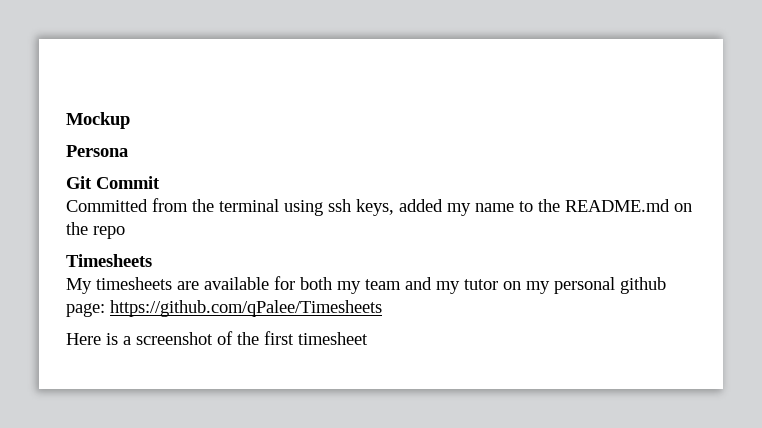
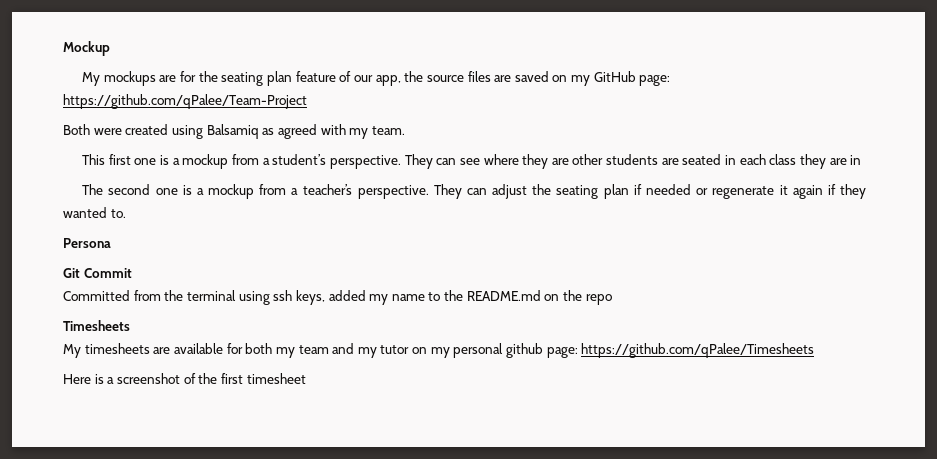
+ My mockups are for the seating plan feature of our app, the source files are saved on my GitHub page: https://github.com/qPalee/Team-Project
+ Both were created using Balsamiq as agreed with my team.
+ This first one is a mockup from a student’s perspective. They can see where they are other students are seated in each class they are in
+ The second one is a mockup from a teacher’s perspective. They can adjust the seating plan if needed or regenerate it again if they wanted to.

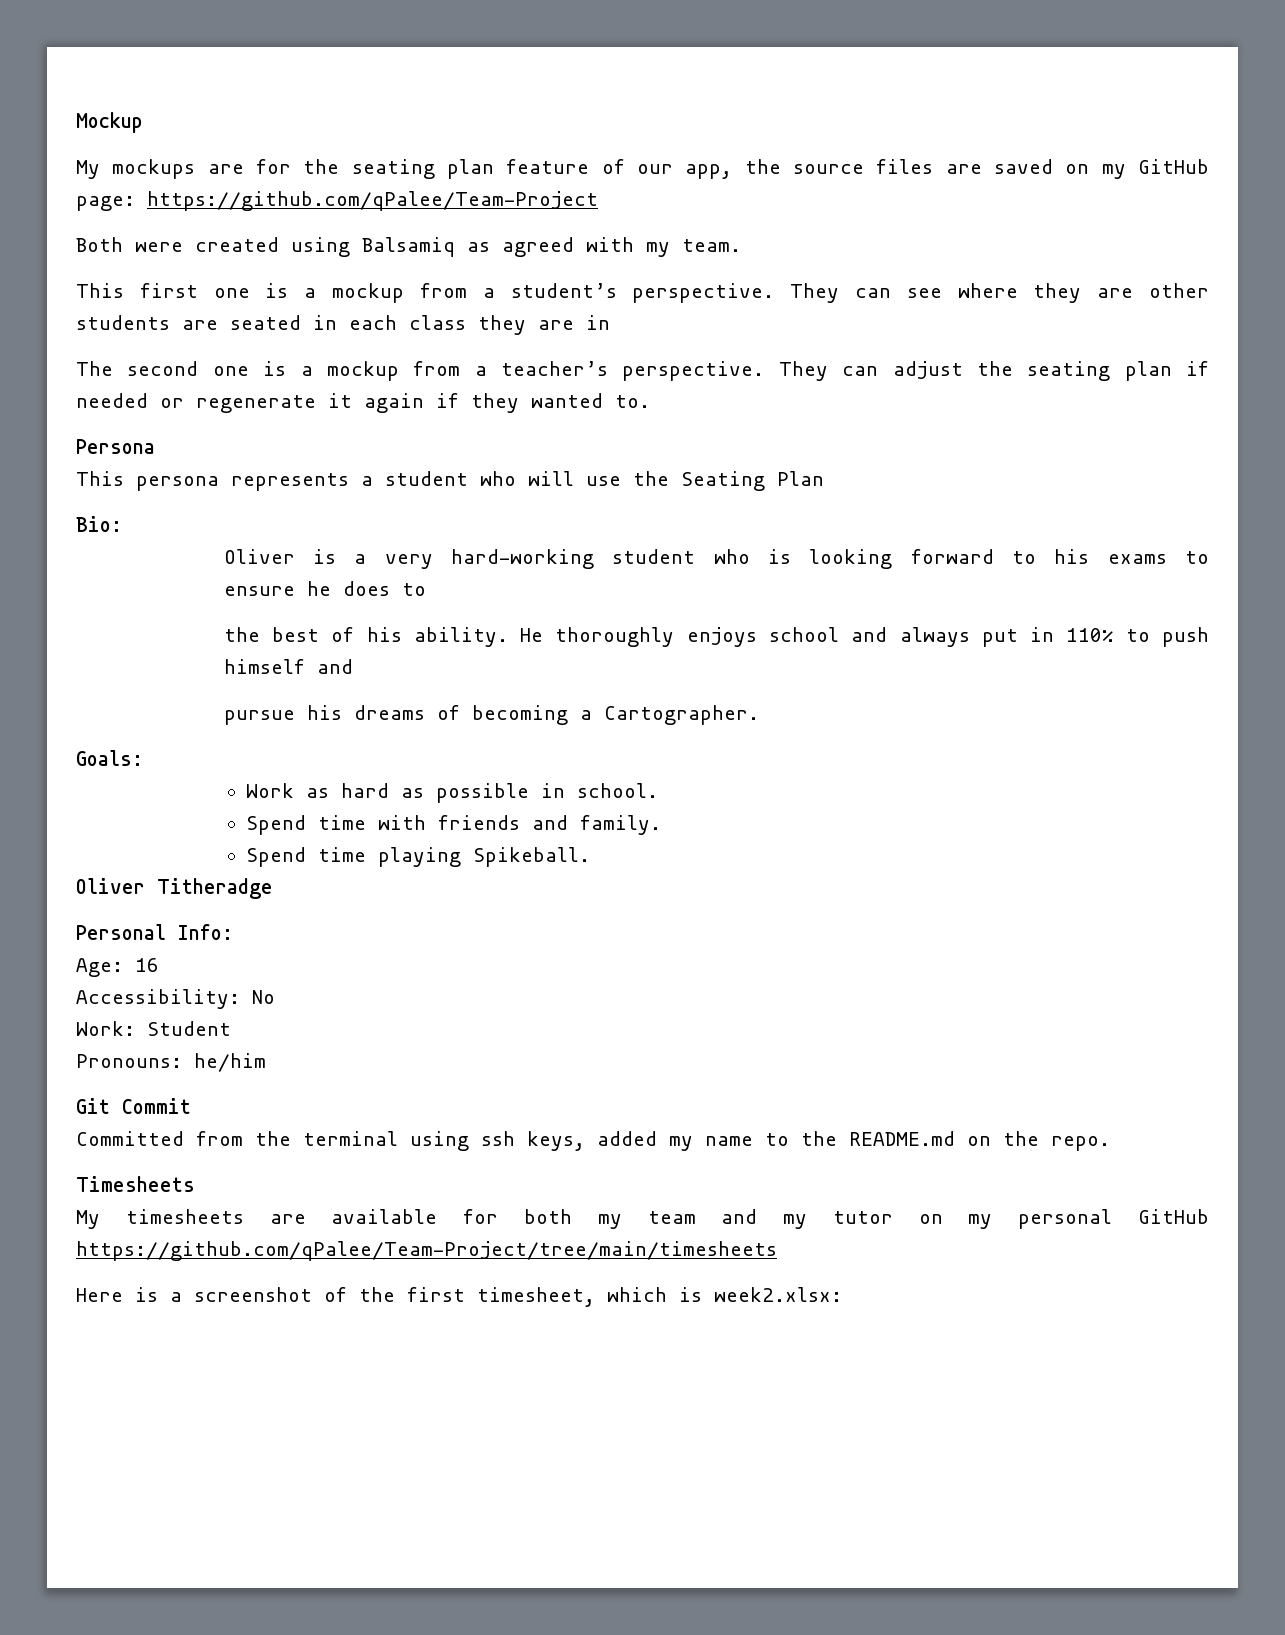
+ This persona represents a student who will use the Seating Plan
+ Bio:
+ Oliver is a very hard-working student who is looking forward to his exams to ensure he does to
+ the best of his ability. He thoroughly enjoys school and always put in 110% to push himself and
+ pursue his dreams of becoming a Cartographer.
+ Goals:
+ Work as hard as possible in school.
+ Spend time with friends and family.
+ Spend time playing Spikeball.
+ Oliver Titheradge
+ Personal Info:
+ Age: 16
+ Accessibility: No
+ Work: Student
+ Pronouns: he/him
- Committed from the terminal using ssh keys, added my name to the README.md on the repo
+ Committed from the terminal using ssh keys, added my name to the README.md on the repo.
- My timesheets are available for both my team and my tutor on my personal github page: https://github.com/qPalee/Timesheets
+ My timesheets are available for both my team and my tutor on my personal GitHub https://github.com/qPalee/Team-Project/tree/main/timesheets
- Here is a screenshot of the first timesheet
+ Here is a screenshot of the first timesheet, which is week2.xlsx:

